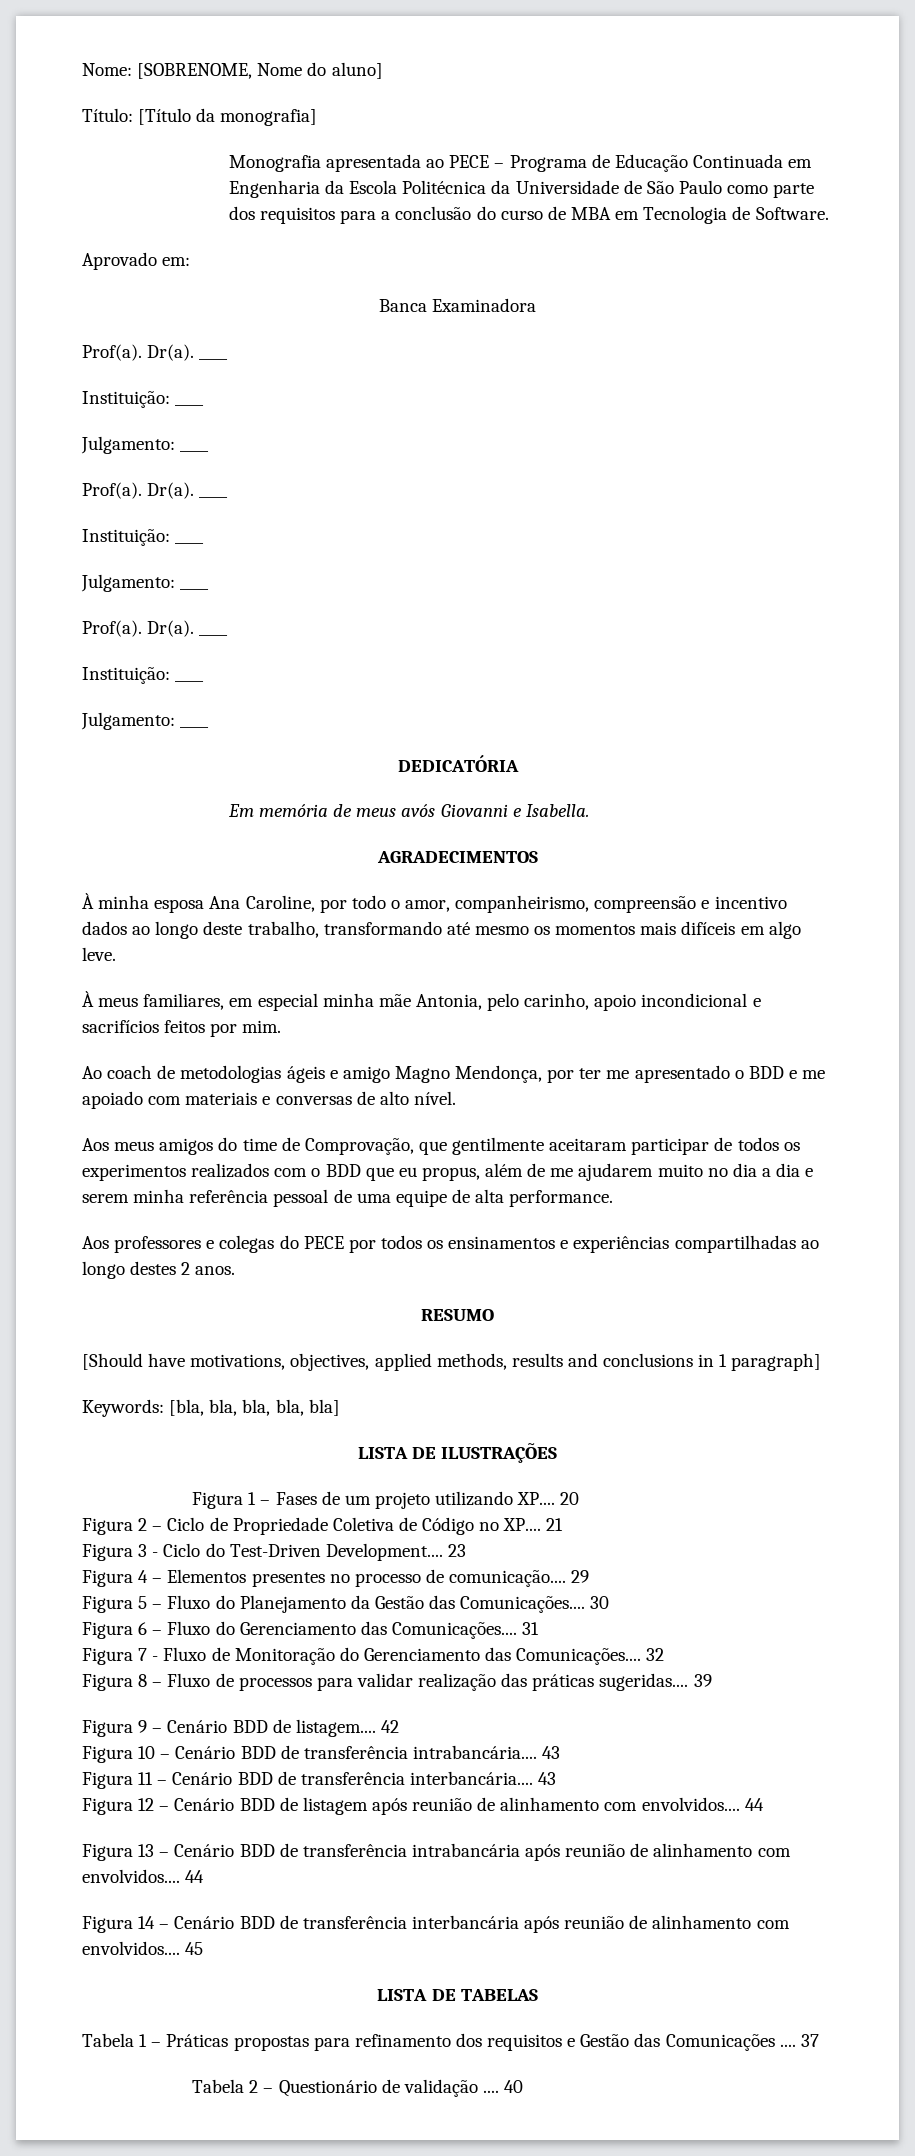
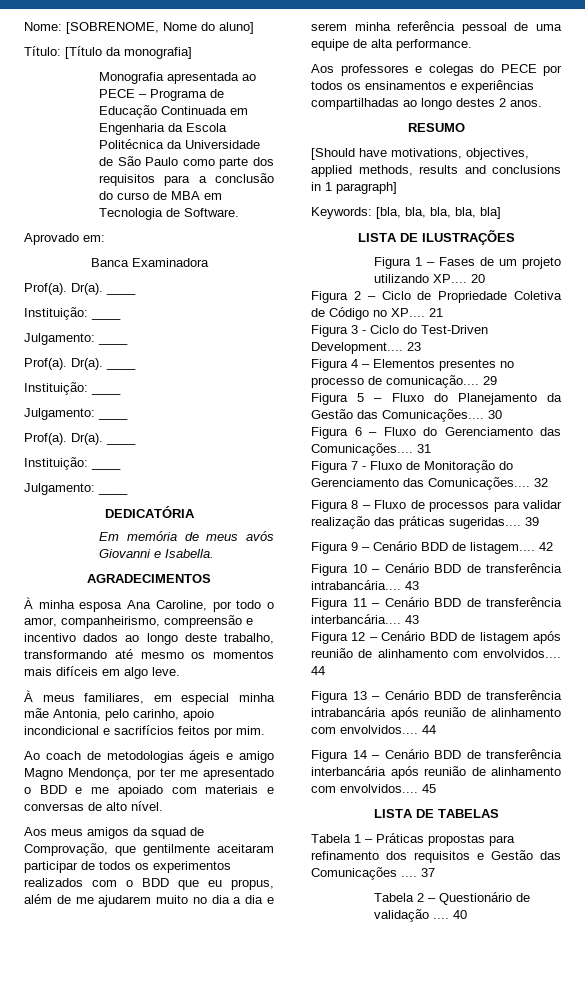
- Aos meus amigos do time de Comprovação, que gentilmente aceitaram participar de todos os experimentos realizados com o BDD que eu propus, além de me ajudarem muito no dia a dia e serem minha referência pessoal de uma equipe de alta performance.
+ Aos meus amigos da squad de Comprovação, que gentilmente aceitaram participar de todos os experimentos realizados com o BDD que eu propus, além de me ajudarem muito no dia a dia e serem minha referência pessoal de uma equipe de alta performance.

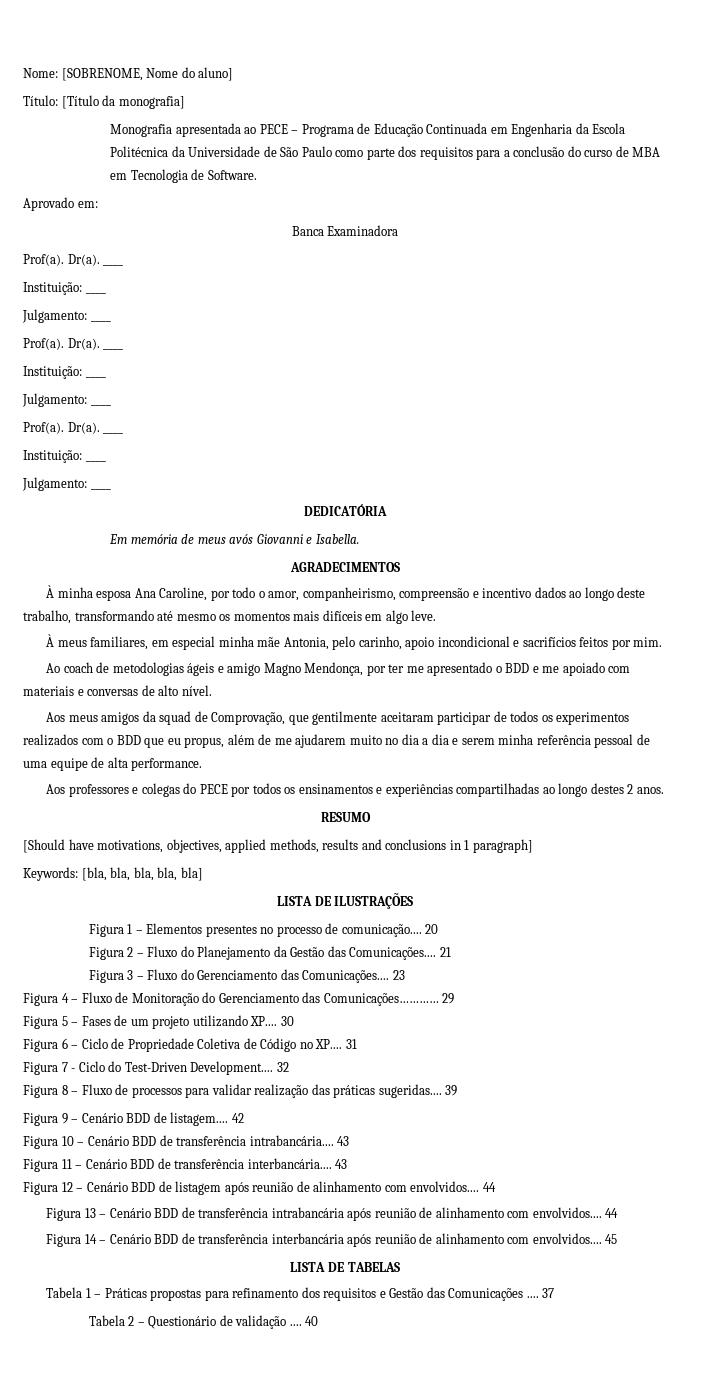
- Figura 1 – Fases de um projeto utilizando XP....
+ Figura 1 – Elementos presentes no processo de comunicação.... 20
+ Figura 2 – Fluxo do Planejamento da Gestão das Comunicações.... 21
+ Figura 3 – Fluxo do Gerenciamento das Comunicações.... 23
+ Figura 4 – Fluxo de Monitoração do Gerenciamento das Comunicações………… 29
+ Figura 5 – Fases de um projeto utilizando XP....
- 20
- Figura 2 – Ciclo de Propriedade Coletiva de Código no XP....
+ 30
+ Figura 6 – Ciclo de Propriedade Coletiva de Código no XP....
- 21
- Figura 3 - Ciclo do Test-Driven Development....
+ 31
+ Figura 7 - Ciclo do Test-Driven Development....
- 23
- Figura 4 – Elementos presentes no processo de comunicação.... 29
- Figura 5 – Fluxo do Planejamento da Gestão das Comunicações.... 30
- Figura 6 – Fluxo do Gerenciamento das Comunicações.... 31
- Figura 7 - Fluxo de Monitoração do Gerenciamento das Comunicações....

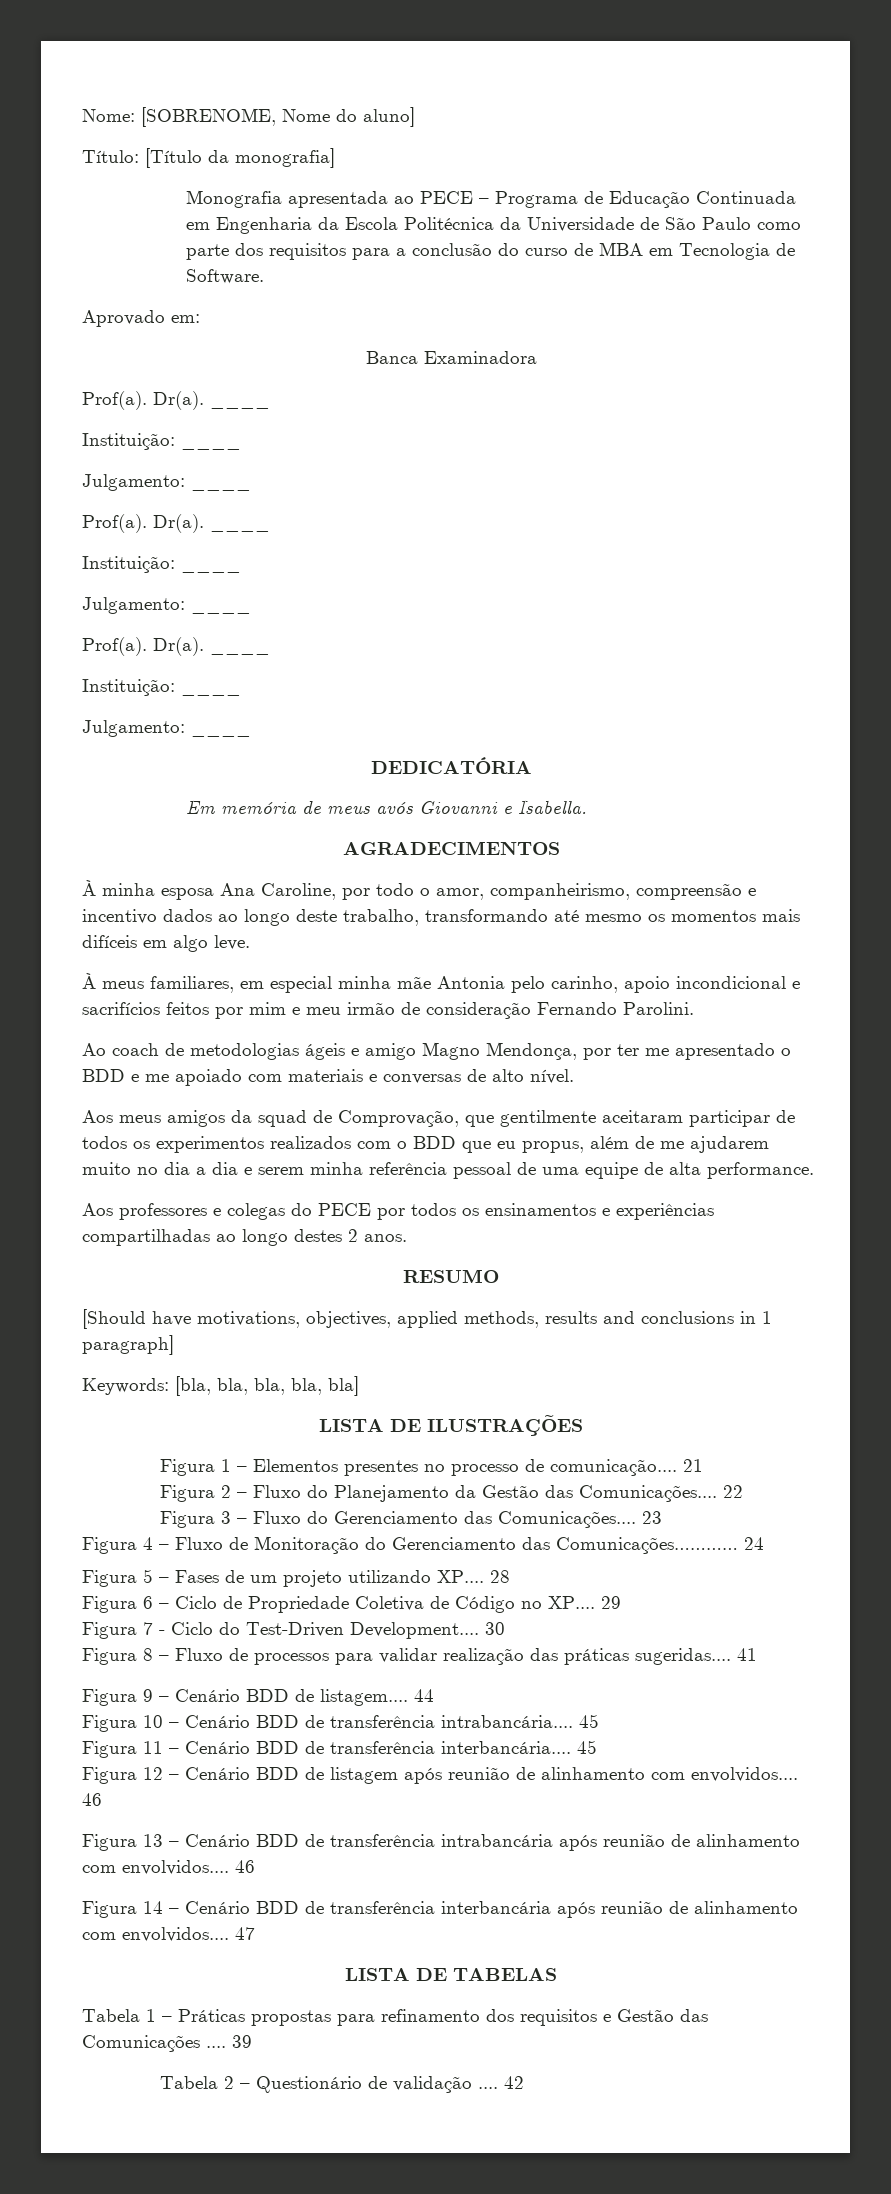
- À meus familiares, em especial minha mãe Antonia, pelo carinho, apoio incondicional e sacrifícios feitos por mim.
+ À meus familiares, em especial minha mãe Antonia pelo carinho, apoio incondicional e sacrifícios feitos por mim e meu irmão de consideração Fernando Parolini.
- 20
+ 21
- 21
+ 22
- 29
+ 24
- 30
+ 28
- 31
+ 29
- 32
+ 30
- 39
+ 41
- 42
+ 44
- Figura 10 – Cenário BDD de transferência intrabancária.... 43
+ Figura 10 – Cenário BDD de transferência intrabancária.... 45
- Figura 11 – Cenário BDD de transferência interbancária.... 43
+ Figura 11 – Cenário BDD de transferência interbancária.... 45
- Figura 12 – Cenário BDD de listagem após reunião de alinhamento com envolvidos.... 44
+ Figura 12 – Cenário BDD de listagem após reunião de alinhamento com envolvidos.... 46
- Figura 13 – Cenário BDD de transferência intrabancária após reunião de alinhamento com envolvidos.... 44
+ Figura 13 – Cenário BDD de transferência intrabancária após reunião de alinhamento com envolvidos.... 46
- 45
+ 47
- 37
+ 39
- 40
+ 42

